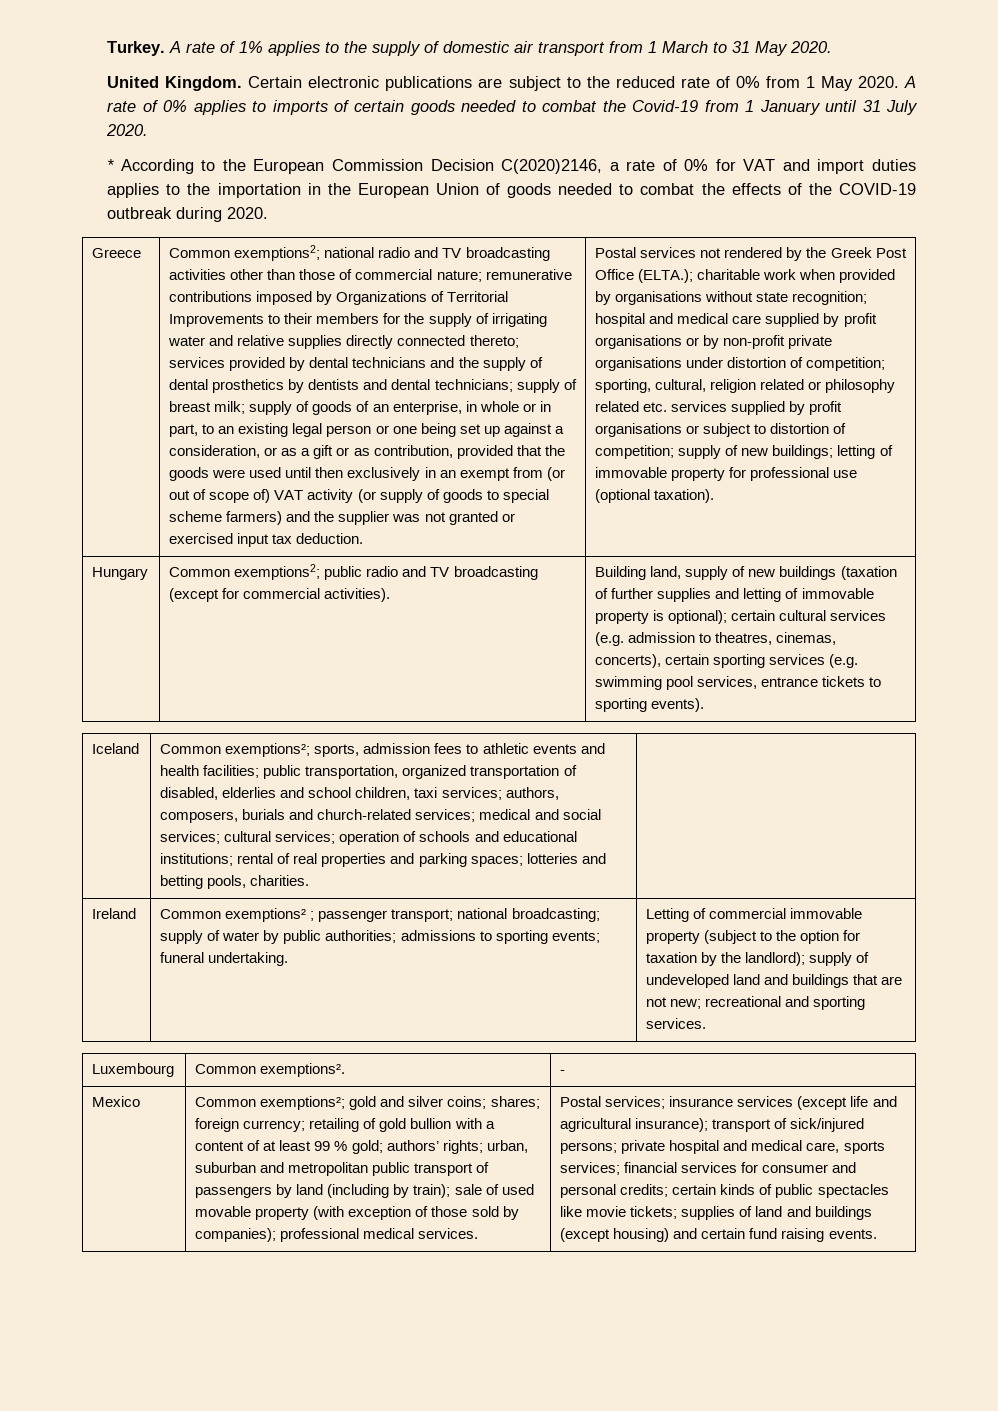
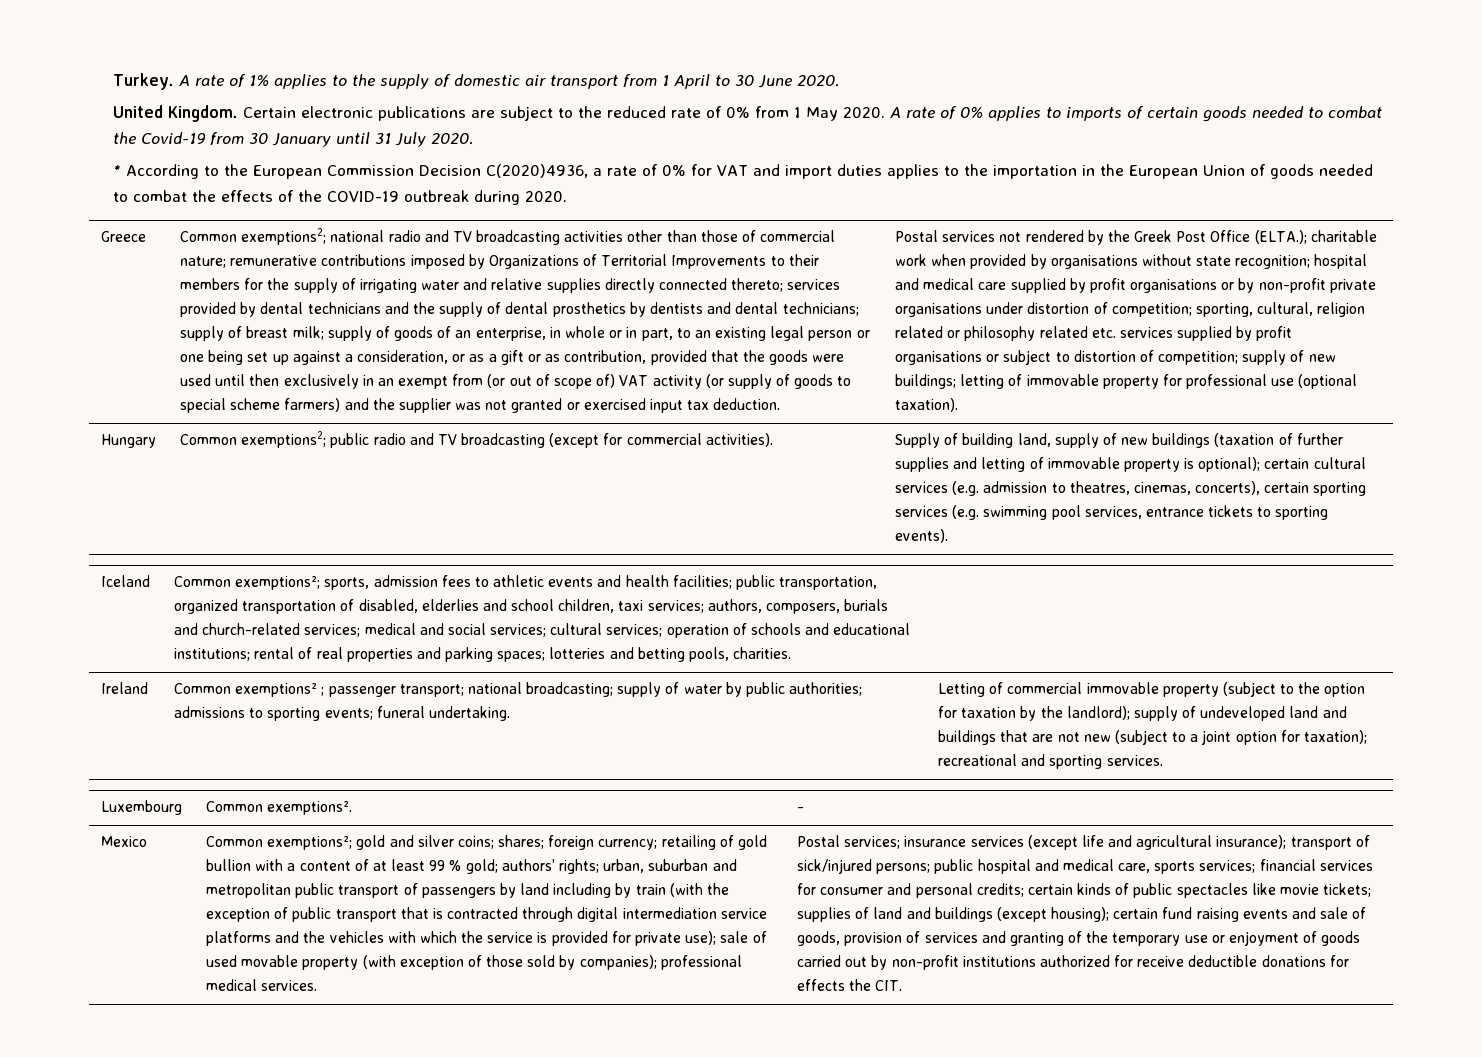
- A rate of 1% applies to the supply of domestic air transport from 1 March to 31 May 2020.
+ A rate of 1% applies to the supply of domestic air transport from 1 April to 30 June 2020.
- A rate of 0% applies to imports of certain goods needed to combat the Covid-19 from 1 January until 31 July 2020.
+ A rate of 0% applies to imports of certain goods needed to combat the Covid-19 from 30 January until 31 July 2020.
- * According to the European Commission Decision C(2020)2146, a rate of 0% for VAT and import duties applies to the importation in the European Union of goods needed to combat the effects of the COVID-19 outbreak during 2020.
+ * According to the European Commission Decision C(2020)4936, a rate of 0% for VAT and import duties applies to the importation in the European Union of goods needed to combat the effects of the COVID-19 outbreak during 2020.
- Building land, supply of new buildings (taxation of further supplies and letting of immovable property is optional); certain cultural services (e.g. admission to theatres, cinemas, concerts), certain sporting services (e.g. swimming pool services, entrance tickets to sporting events).
+ Supply of building land, supply of new buildings (taxation of further supplies and letting of immovable property is optional); certain cultural services (e.g. admission to theatres, cinemas, concerts), certain sporting services (e.g. swimming pool services, entrance tickets to sporting events).
- Letting of commercial immovable property (subject to the option for taxation by the landlord); supply of undeveloped land and buildings that are not new; recreational and sporting services.
+ Letting of commercial immovable property (subject to the option for taxation by the landlord); supply of undeveloped land and buildings that are not new (subject to a joint option for taxation); recreational and sporting services.
- Common exemptions²; gold and silver coins; shares; foreign currency; retailing of gold bullion with a content of at least 99 % gold; authors’ rights; urban, suburban and metropolitan public transport of passengers by land (including by train); sale of used movable property (with exception of those sold by companies); professional medical services.
+ Common exemptions²; gold and silver coins; shares; foreign currency; retailing of gold bullion with a content of at least 99 % gold; authors’ rights; urban, suburban and metropolitan public transport of passengers by land including by train (with the exception of public transport that is contracted through digital intermediation service platforms and the vehicles with which the service is provided for private use); sale of used movable property (with exception of those sold by companies); professional medical services.
- Postal services; insurance services (except life and agricultural insurance); transport of sick/injured persons; private hospital and medical care, sports services; financial services for consumer and personal credits; certain kinds of public spectacles like movie tickets; supplies of land and buildings (except housing) and certain fund raising events.
+ Postal services; insurance services (except life and agricultural insurance); transport of sick/injured persons; public hospital and medical care, sports services; financial services for consumer and personal credits; certain kinds of public spectacles like movie tickets; supplies of land and buildings (except housing); certain fund raising events and sale of goods, provision of services and granting of the temporary use or enjoyment of goods carried out by non-profit institutions authorized for receive deductible donations for effects the CIT.

